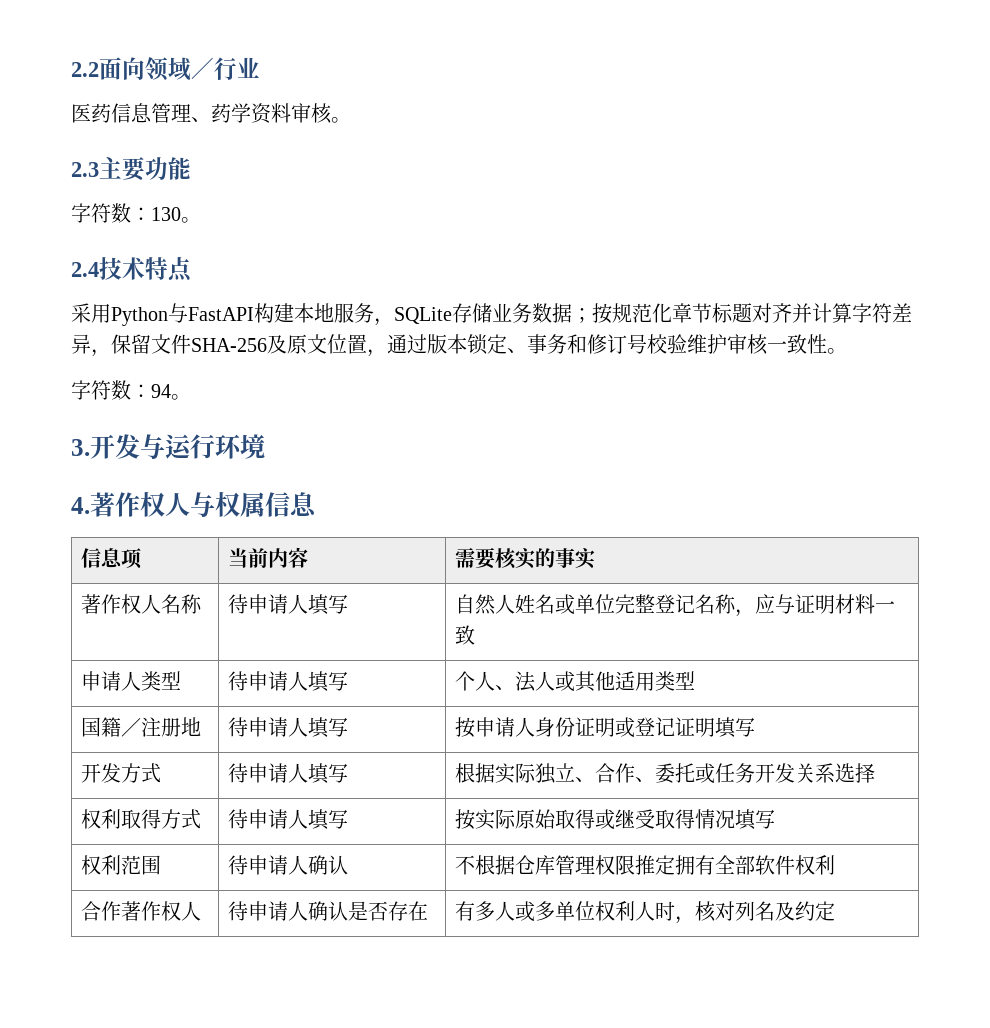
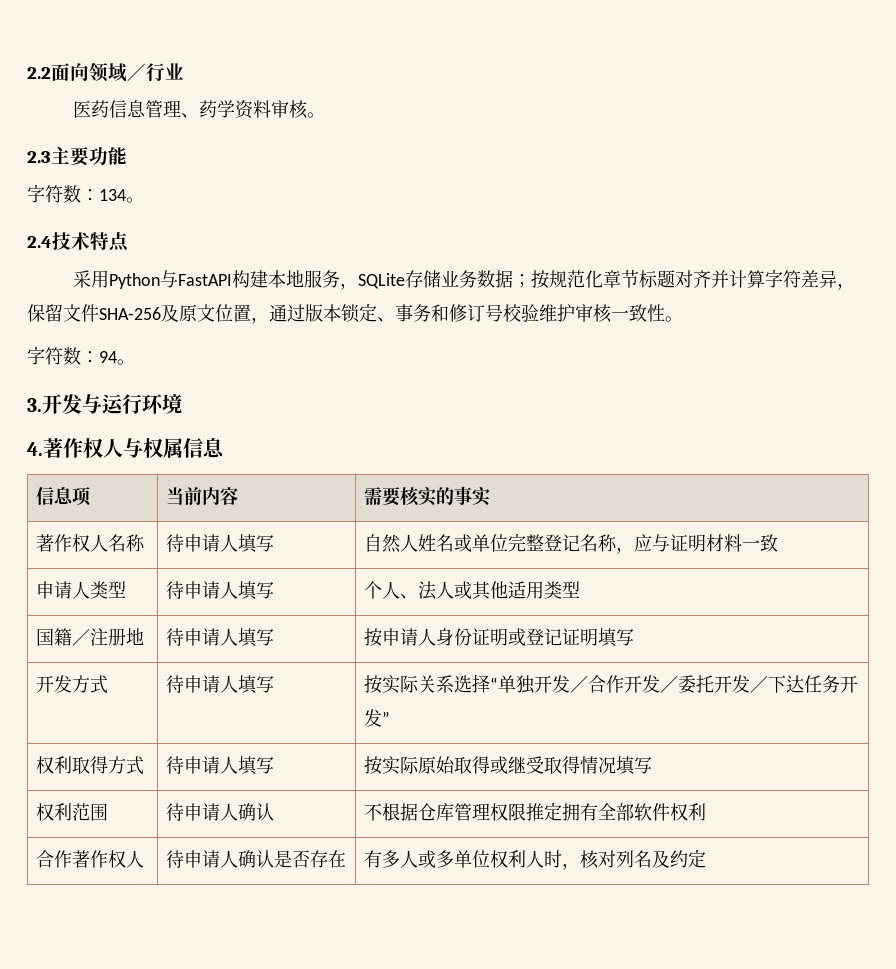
- 字符数：130。
+ 字符数：134。
- 开发方式 | 待申请人填写 | 根据实际独立、合作、委托或任务开发关系选择
+ 开发方式 | 待申请人填写 | 按实际关系选择“单独开发／合作开发／委托开发／下达任务开发”

